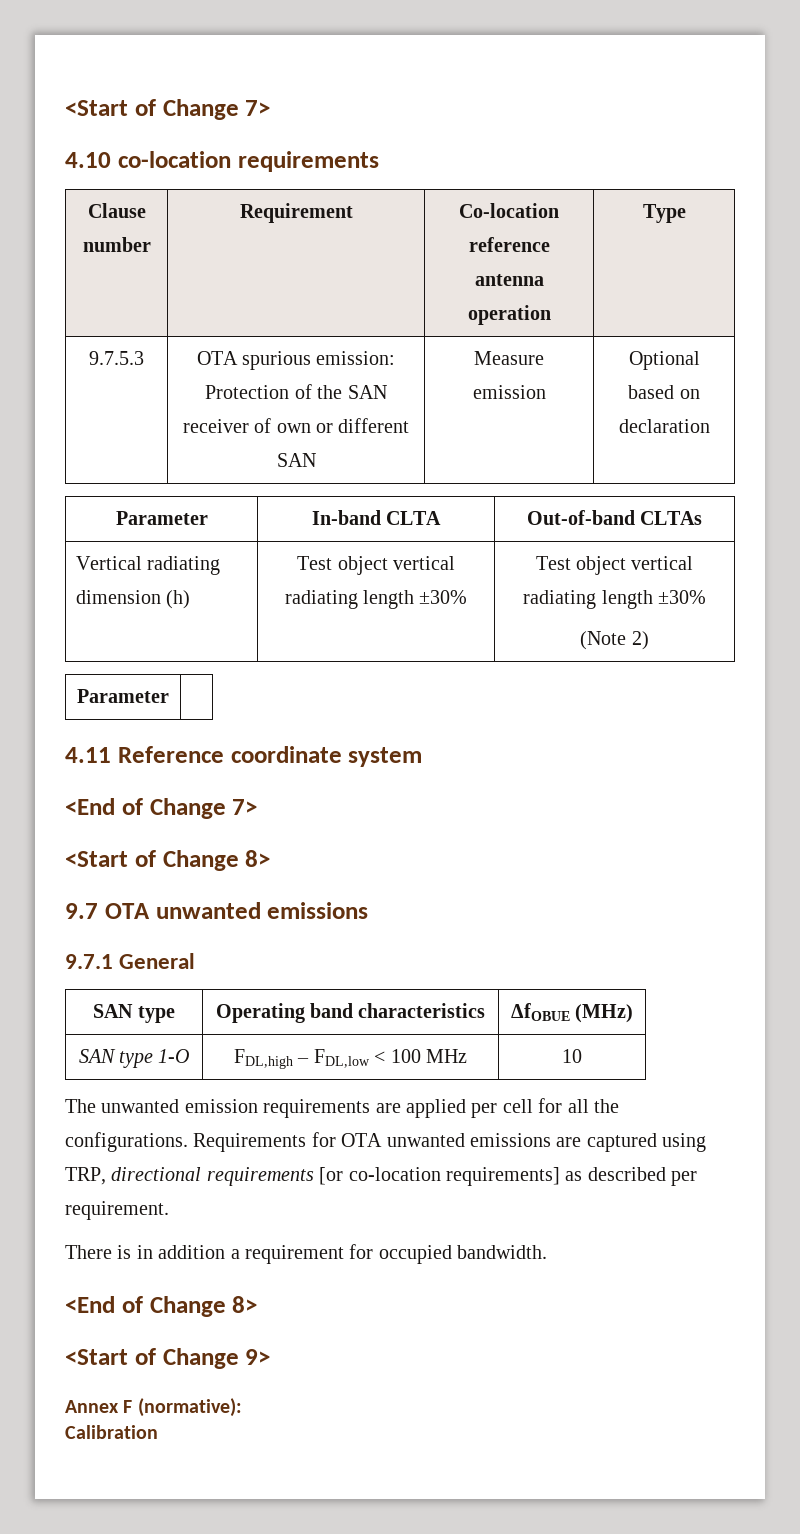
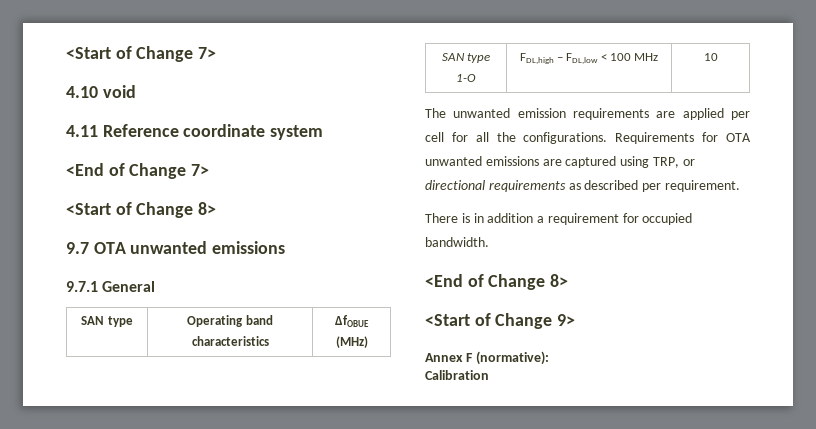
- 4.10 co-location requirements
- Clause number | Requirement | Co-location reference antenna operation | Type
- 9.7.5.3 | OTA spurious emission: Protection of the SAN receiver of own or different SAN | Measure emission | Optional based on declaration
- Parameter | In-band CLTA | Out-of-band CLTAs
- Vertical radiating dimension (h) | Test object vertical radiating length ±30% | Test object vertical radiating length ±30%
- (Note 2)
- Parameter |
+ 4.10 void
- Requirements for OTA unwanted emissions are captured using TRP, directional requirements [or co-location requirements] as described per requirement.
+ Requirements for OTA unwanted emissions are captured using TRP, or directional requirements as described per requirement.

